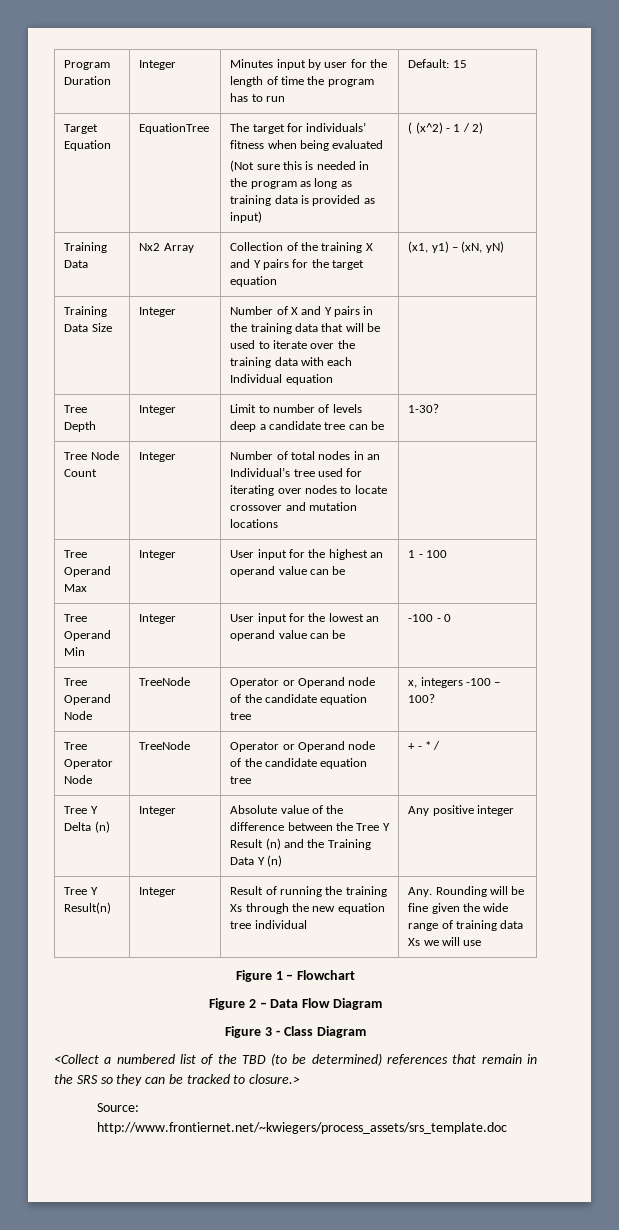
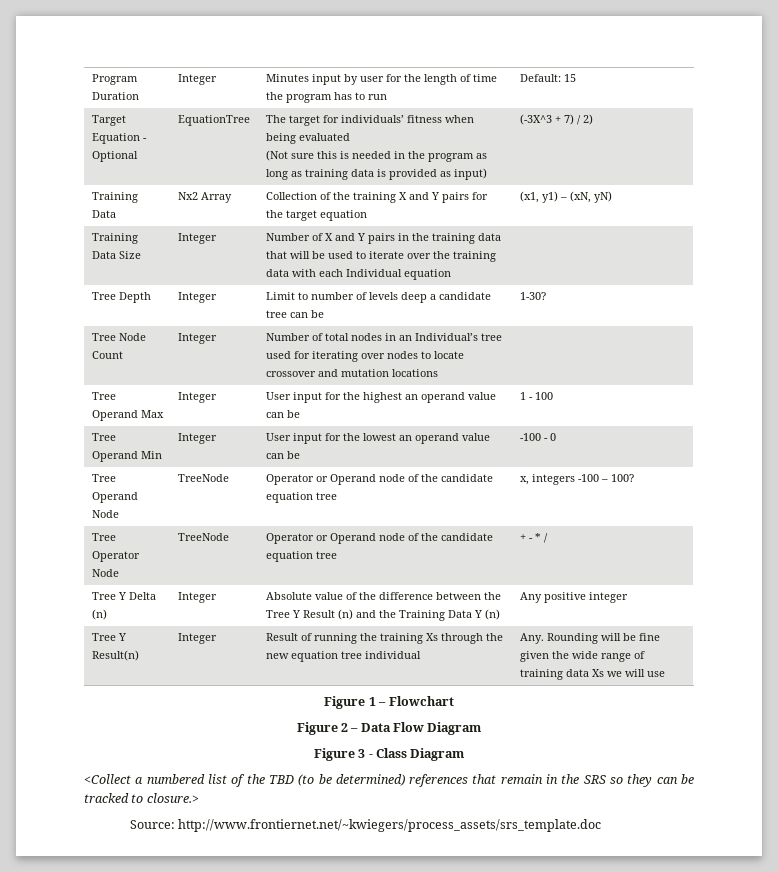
- Target Equation | EquationTree | The target for individuals’ fitness when being evaluated
- (Not sure this is needed in the program as long as training data is provided as input) | ( (x^2) - 1 / 2)
+ Target Equation - Optional | EquationTree | The target for individuals’ fitness when being evaluated
+ (Not sure this is needed in the program as long as training data is provided as input) | (-3X^3 + 7) / 2)

